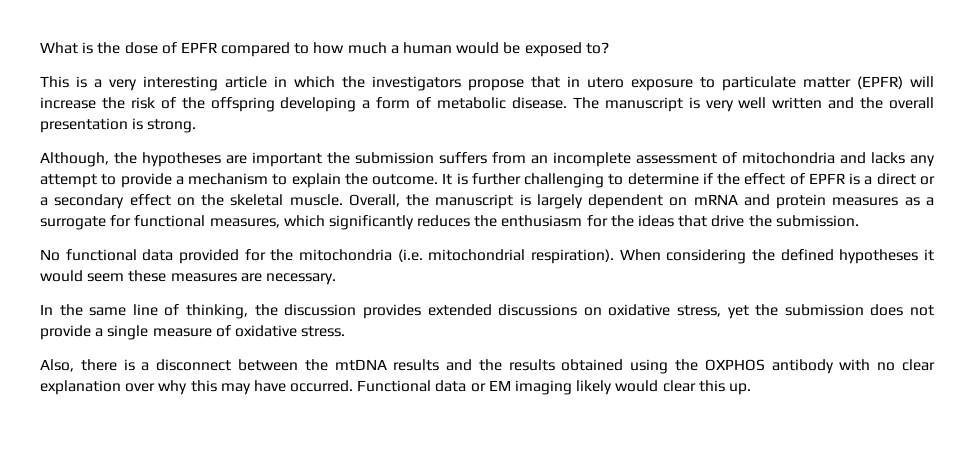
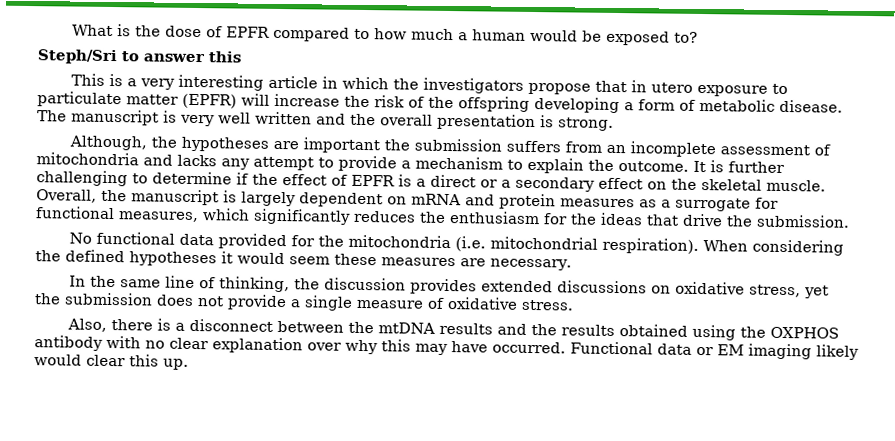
+ Steph/Sri to answer this

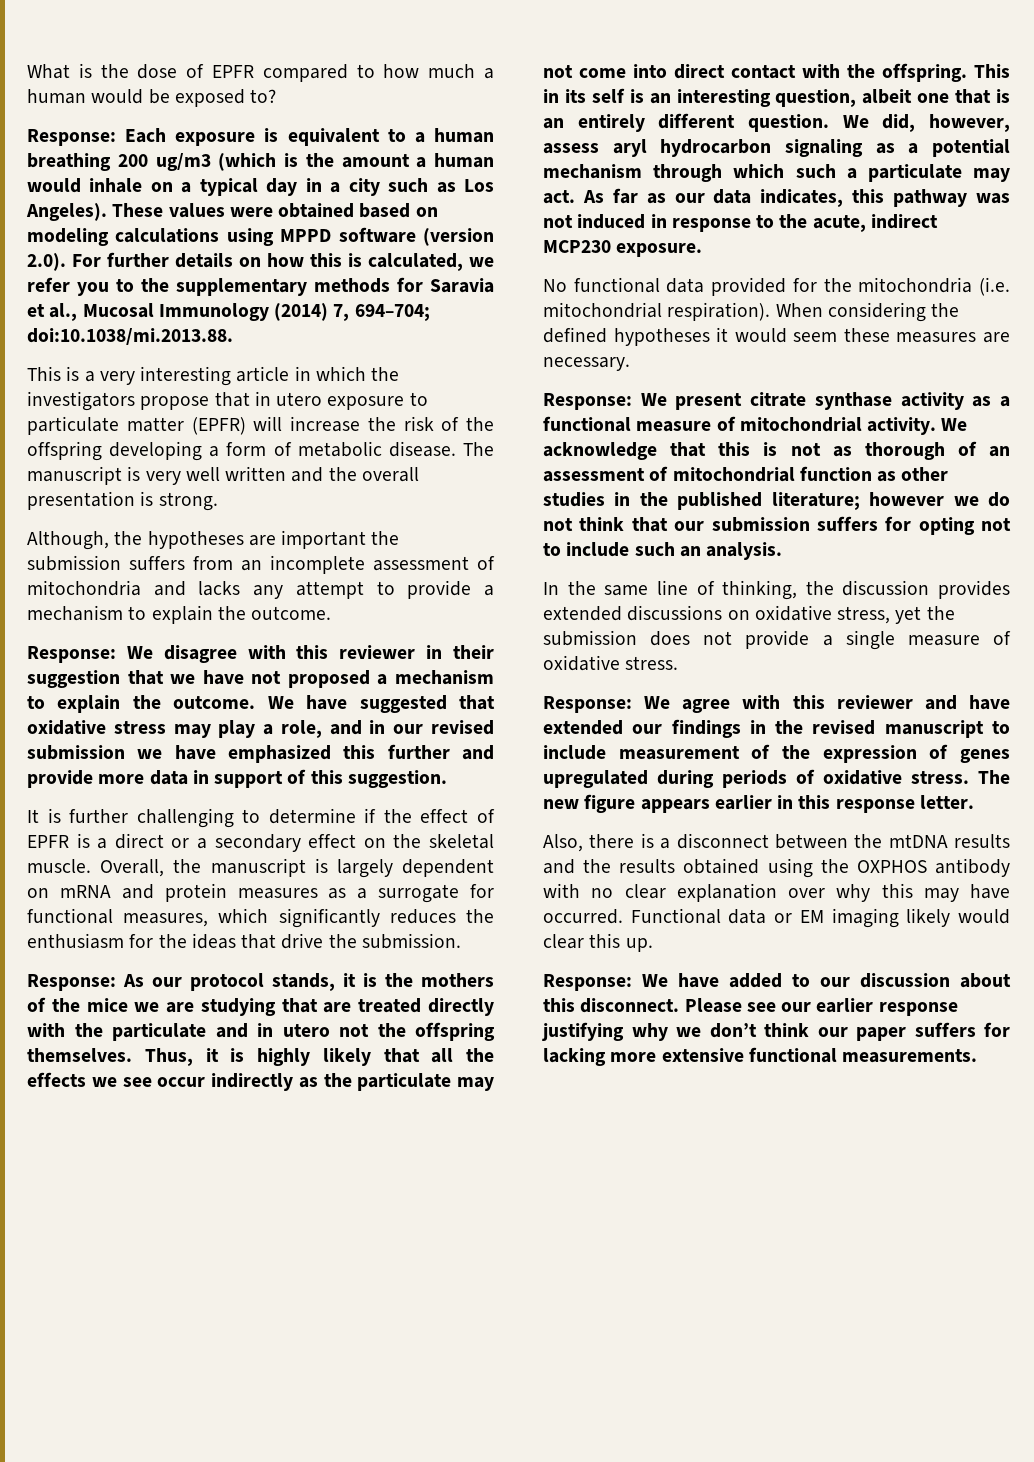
- Steph/Sri to answer this
+ Response: Each exposure is equivalent to a human breathing 200 ug/m3 (which is the amount a human would inhale on a typical day in a city such as Los Angeles). These values were obtained based on modeling calculations using MPPD software (version 2.0). For further details on how this is calculated, we refer you to the supplementary methods for Saravia et al., Mucosal Immunology (2014) 7, 694–704; doi:10.1038/mi.2013.88.
- Although, the hypotheses are important the submission suffers from an incomplete assessment of mitochondria and lacks any attempt to provide a mechanism to explain the outcome. It is further challenging to determine if the effect of EPFR is a direct or a secondary effect on the skeletal muscle.
+ Although, the hypotheses are important the submission suffers from an incomplete assessment of mitochondria and lacks any attempt to provide a mechanism to explain the outcome.
+ Response: We disagree with this reviewer in their suggestion that we have not proposed a mechanism to explain the outcome. We have suggested that oxidative stress may play a role, and in our revised submission we have emphasized this further and provide more data in support of this suggestion.
+ It is further challenging to determine if the effect of EPFR is a direct or a secondary effect on the skeletal muscle.
+ Response: As our protocol stands, it is the mothers of the mice we are studying that are treated directly with the particulate and in utero not the offspring themselves. Thus, it is highly likely that all the effects we see occur indirectly as the particulate may not come into direct contact with the offspring. This in its self is an interesting question, albeit one that is an entirely different question. We did, however, assess aryl hydrocarbon signaling as a potential mechanism through which such a particulate may act. As far as our data indicates, this pathway was not induced in response to the acute, indirect MCP230 exposure.
+ Response: We present citrate synthase activity as a functional measure of mitochondrial activity. We acknowledge that this is not as thorough of an assessment of mitochondrial function as other studies in the published literature; however we do not think that our submission suffers for opting not to include such an analysis.
+ Response: We agree with this reviewer and have extended our findings in the revised manuscript to include measurement of the expression of genes upregulated during periods of oxidative stress. The new figure appears earlier in this response letter.
+ Response: We have added to our discussion about this disconnect. Please see our earlier response justifying why we don’t think our paper suffers for lacking more extensive functional measurements.

